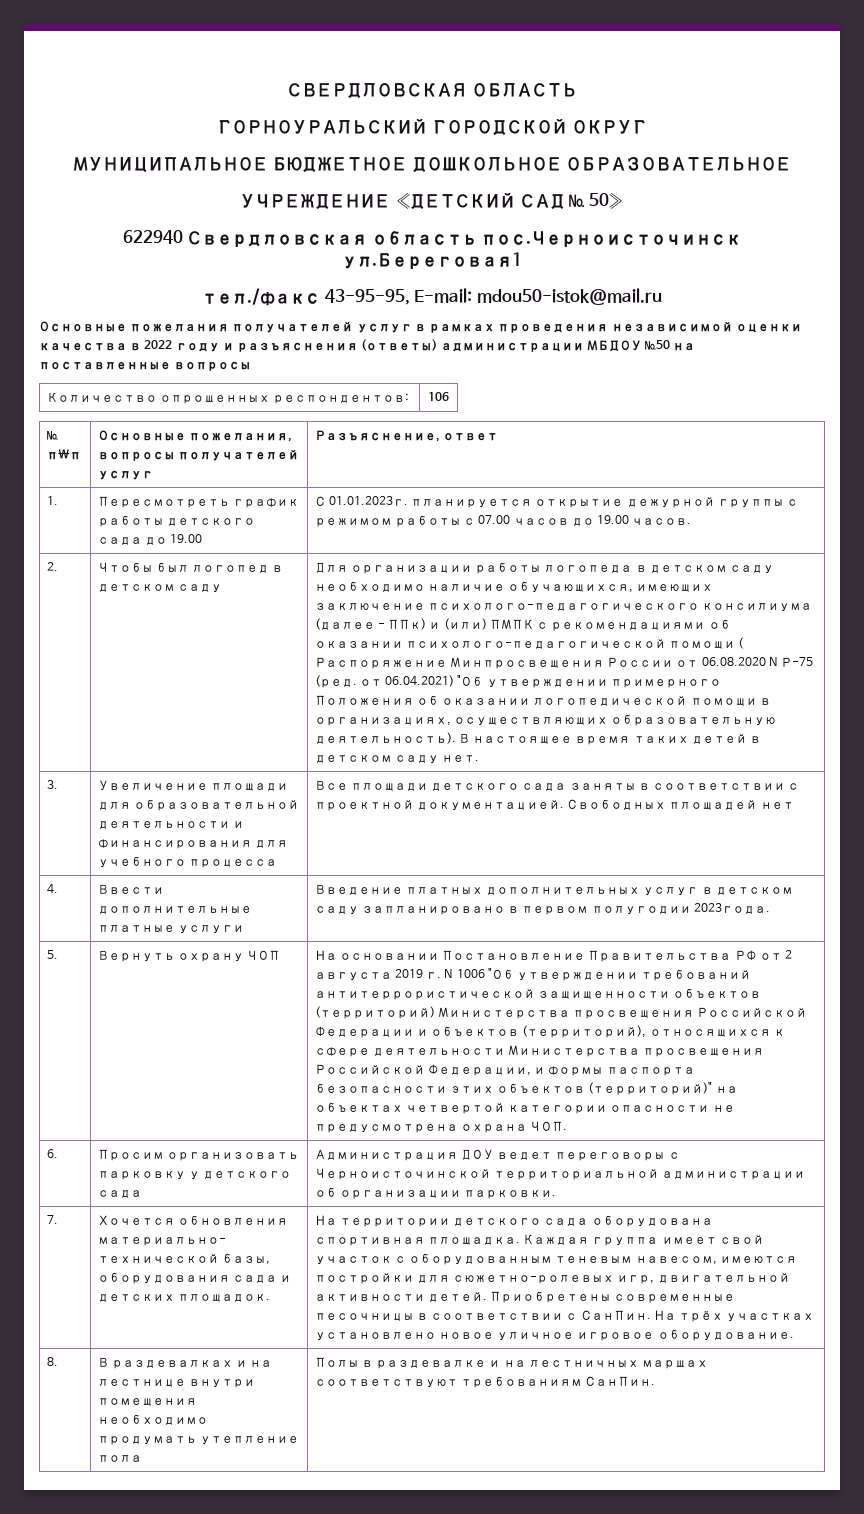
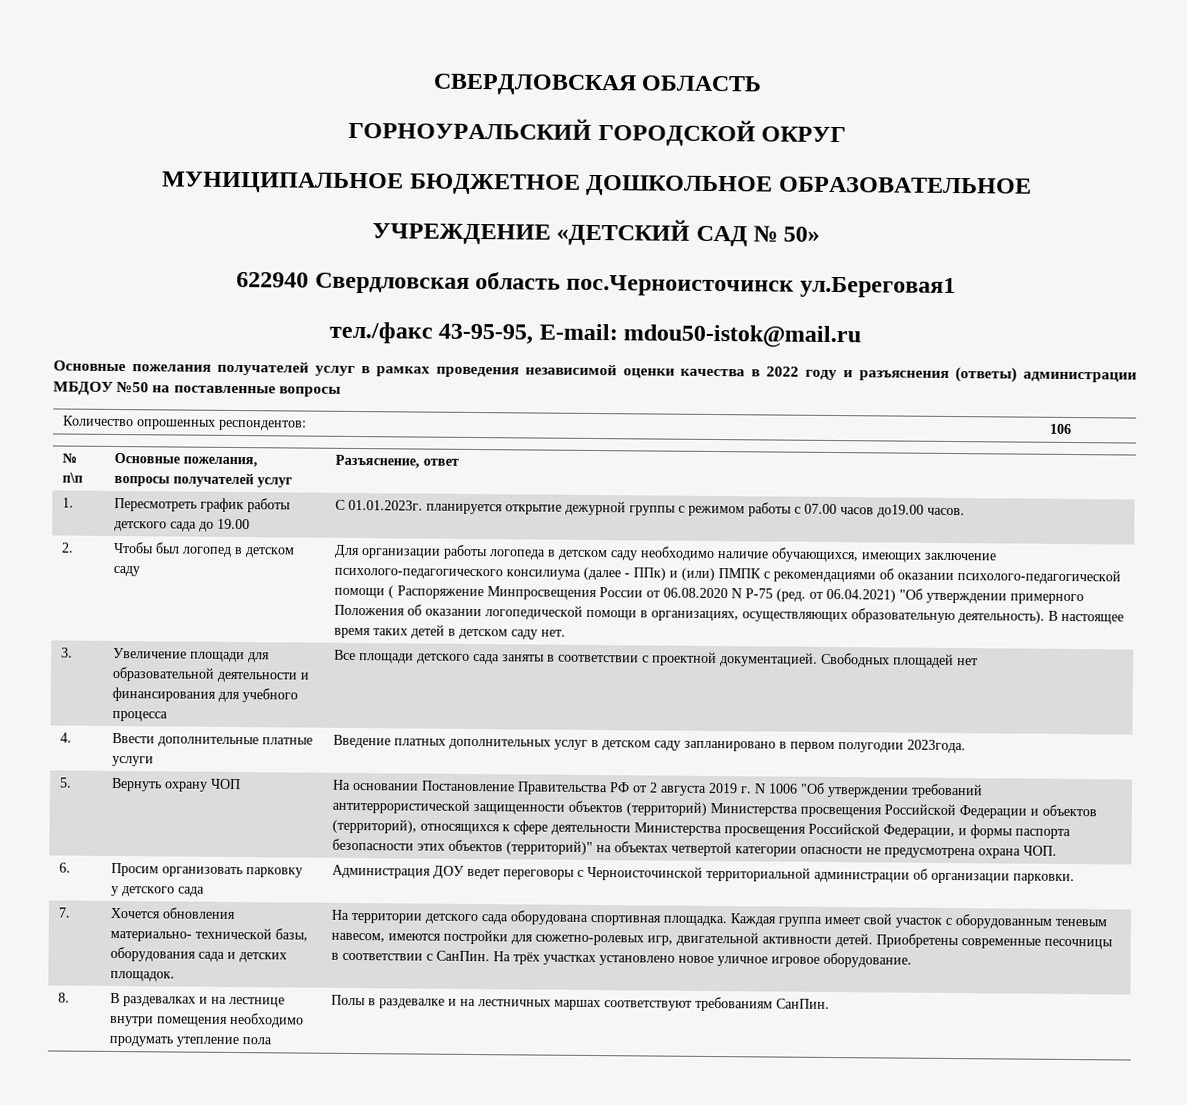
- 1. | Пересмотреть график работы детского сада до 19.00 | С 01.01.2023г. планируется открытие дежурной группы с режимом работы с 07.00 часов до 19.00 часов.
+ 1. | Пересмотреть график работы детского сада до 19.00 | С 01.01.2023г. планируется открытие дежурной группы с режимом работы с 07.00 часов до19.00 часов.

